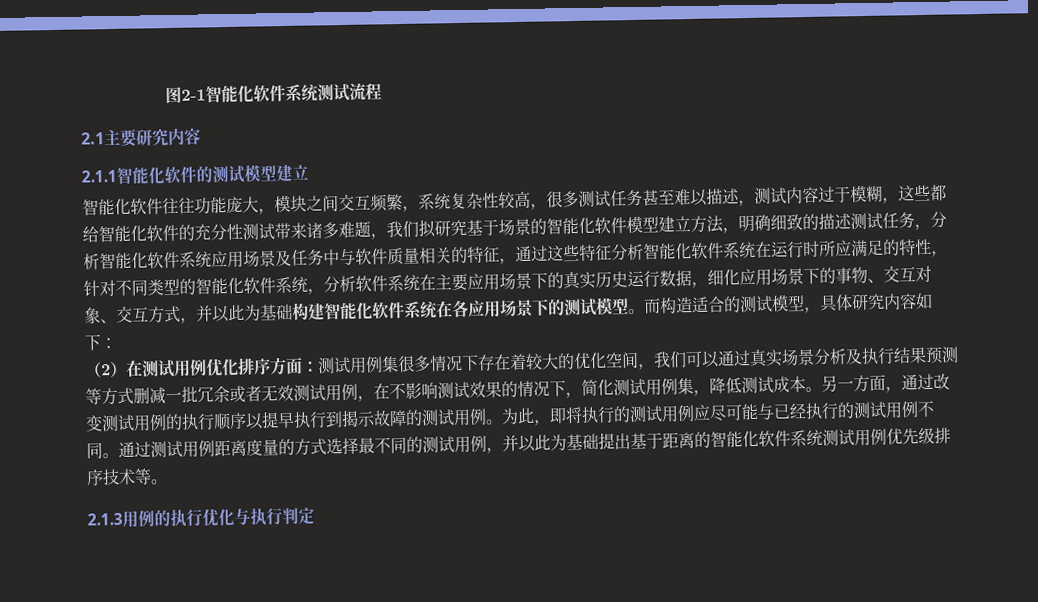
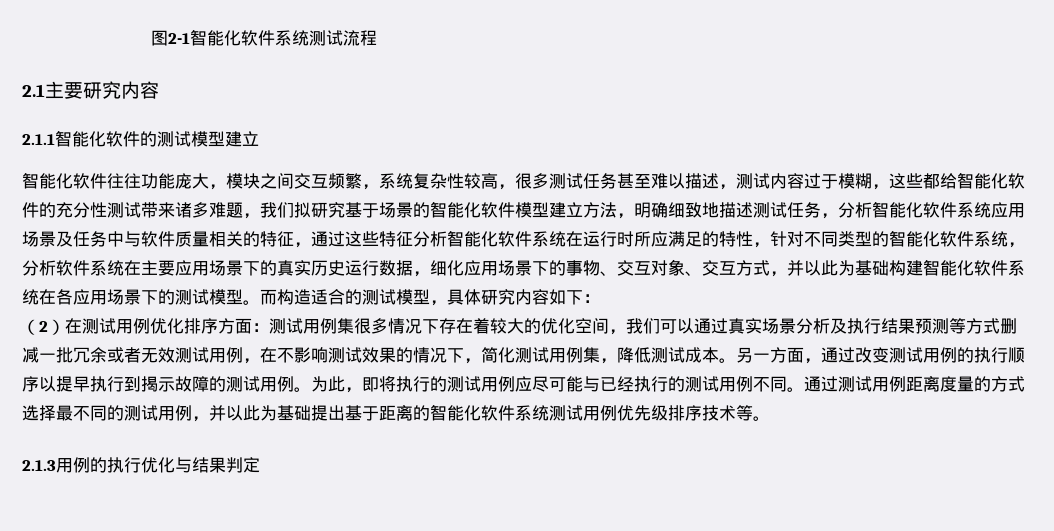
- 智能化软件往往功能庞大，模块之间交互频繁，系统复杂性较高，很多测试任务甚至难以描述，测试内容过于模糊，这些都给智能化软件的充分性测试带来诸多难题，我们拟研究基于场景的智能化软件模型建立方法，明确细致的描述测试任务，分析智能化软件系统应用场景及任务中与软件质量相关的特征，通过这些特征分析智能化软件系统在运行时所应满足的特性，针对不同类型的智能化软件系统，分析软件系统在主要应用场景下的真实历史运行数据，细化应用场景下的事物、交互对象、交互方式，并以此为基础构建智能化软件系统在各应用场景下的测试模型。
+ 智能化软件往往功能庞大，模块之间交互频繁，系统复杂性较高，很多测试任务甚至难以描述，测试内容过于模糊，这些都给智能化软件的充分性测试带来诸多难题，我们拟研究基于场景的智能化软件模型建立方法，明确细致地描述测试任务，分析智能化软件系统应用场景及任务中与软件质量相关的特征，通过这些特征分析智能化软件系统在运行时所应满足的特性，针对不同类型的智能化软件系统，分析软件系统在主要应用场景下的真实历史运行数据，细化应用场景下的事物、交互对象、交互方式，并以此为基础构建智能化软件系统在各应用场景下的测试模型。
- 2.1.3用例的执行优化与执行判定
+ 2.1.3用例的执行优化与结果判定

